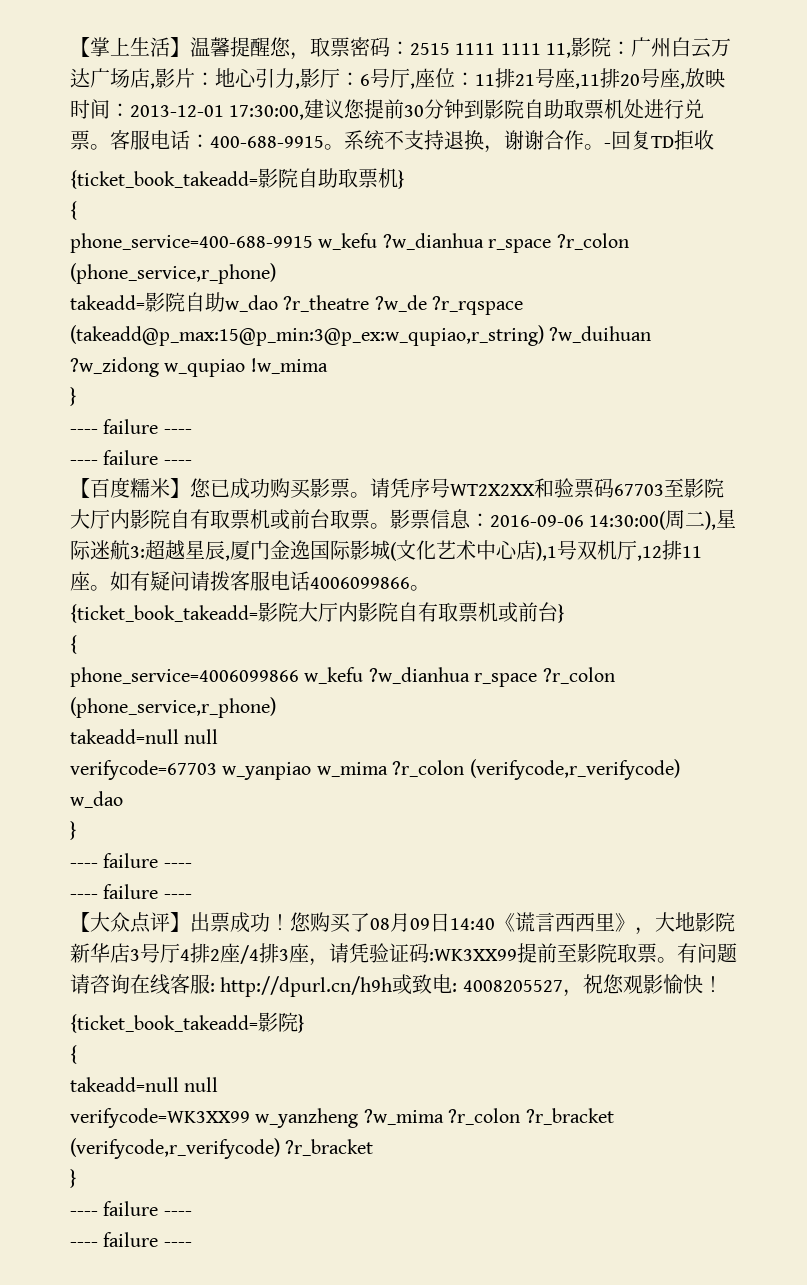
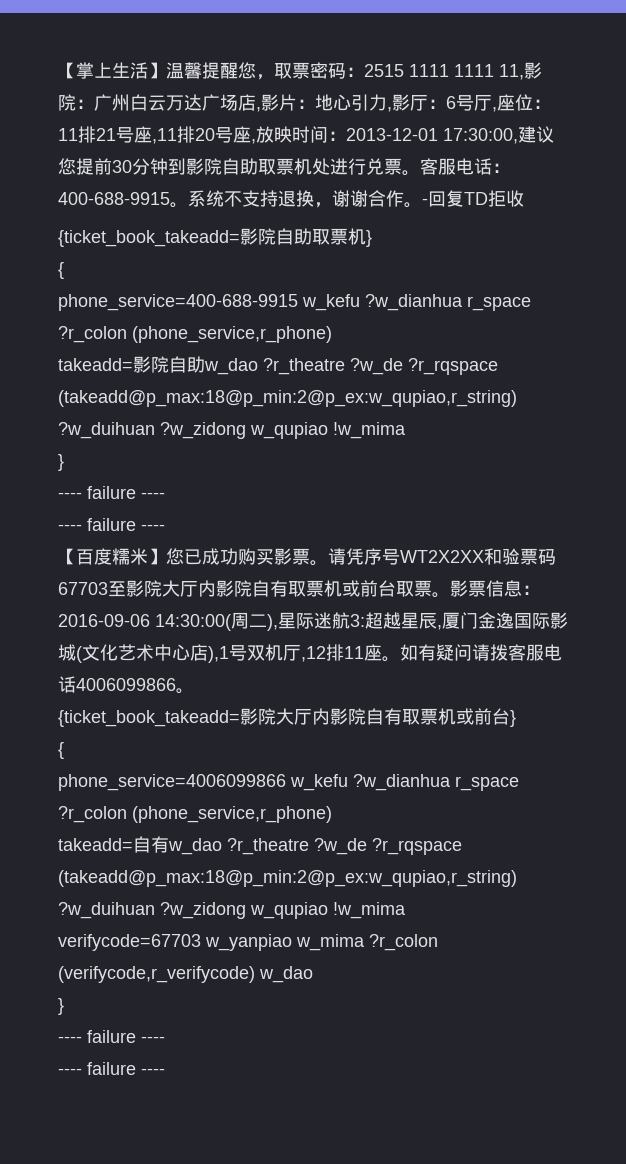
- takeadd=影院自助w_dao ?r_theatre ?w_de ?r_rqspace (takeadd@p_max:15@p_min:3@p_ex:w_qupiao,r_string) ?w_duihuan ?w_zidong w_qupiao !w_mima
+ takeadd=影院自助w_dao ?r_theatre ?w_de ?r_rqspace (takeadd@p_max:18@p_min:2@p_ex:w_qupiao,r_string) ?w_duihuan ?w_zidong w_qupiao !w_mima
  phone_service=4006099866 w_kefu ?w_dianhua r_space ?r_colon (phone_service,r_phone)
- takeadd=null null
+ takeadd=自有w_dao ?r_theatre ?w_de ?r_rqspace (takeadd@p_max:18@p_min:2@p_ex:w_qupiao,r_string) ?w_duihuan ?w_zidong w_qupiao !w_mima
- 【大众点评】出票成功！您购买了08月09日14:40《谎言西西里》，大地影院新华店3号厅4排2座/4排3座，请凭验证码:WK3XX99提前至影院取票。有问题请咨询在线客服: http://dpurl.cn/h9h或致电: 4008205527，祝您观影愉快！
- {ticket_book_takeadd=影院}
- {
- takeadd=null null
- verifycode=WK3XX99 w_yanzheng ?w_mima ?r_colon ?r_bracket (verifycode,r_verifycode) ?r_bracket
- }
- ---- failure ----
- ---- failure ----

